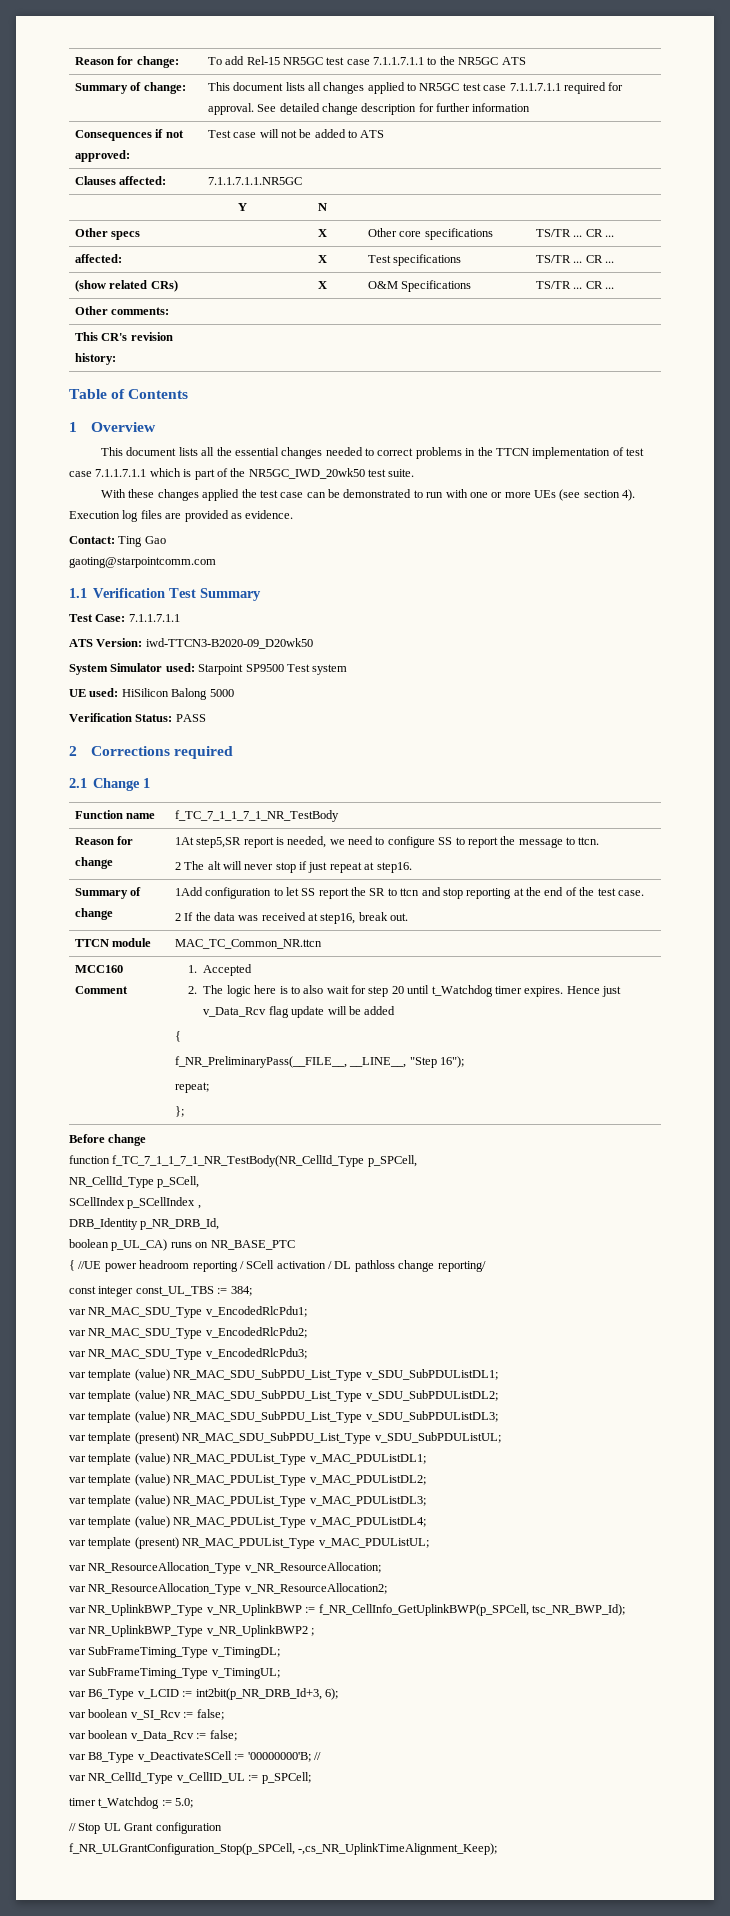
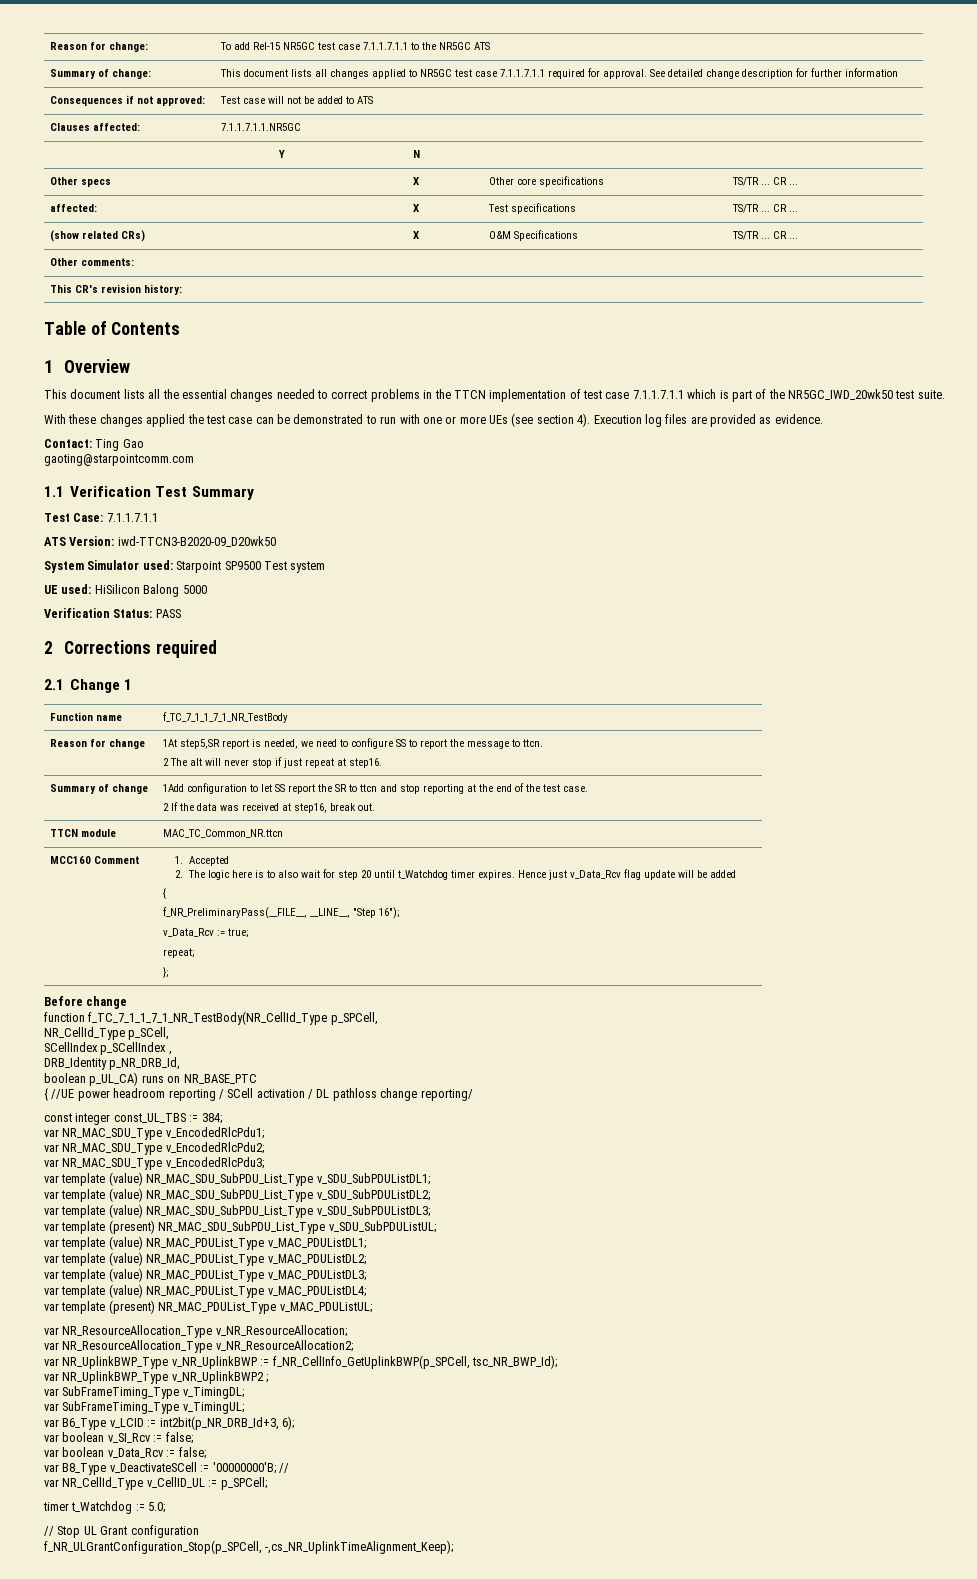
  MCC160 Comment | 1. Accepted
  2. The logic here is to also wait for step 20 until t_Watchdog timer expires. Hence just v_Data_Rcv flag update will be added
  {
  f_NR_PreliminaryPass(__FILE__, __LINE__, "Step 16");
+ v_Data_Rcv := true;

